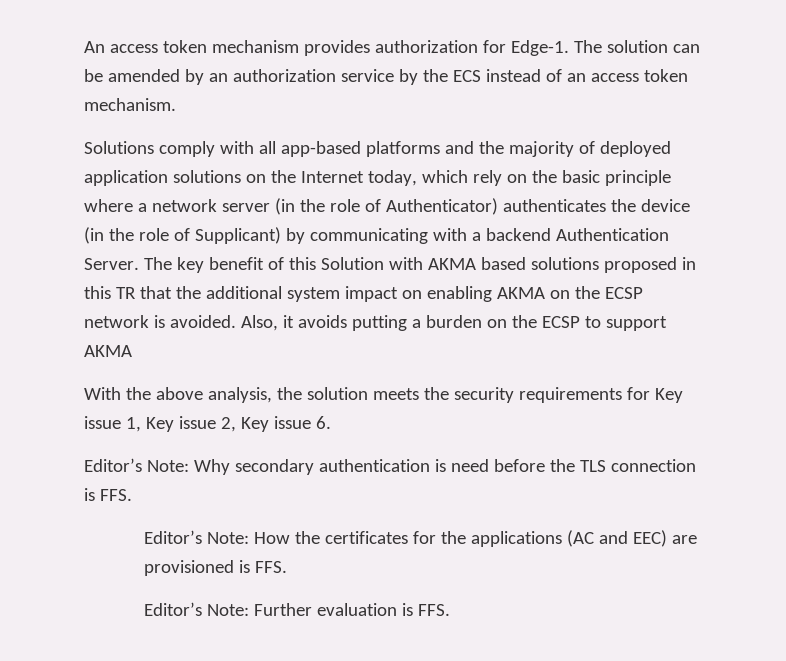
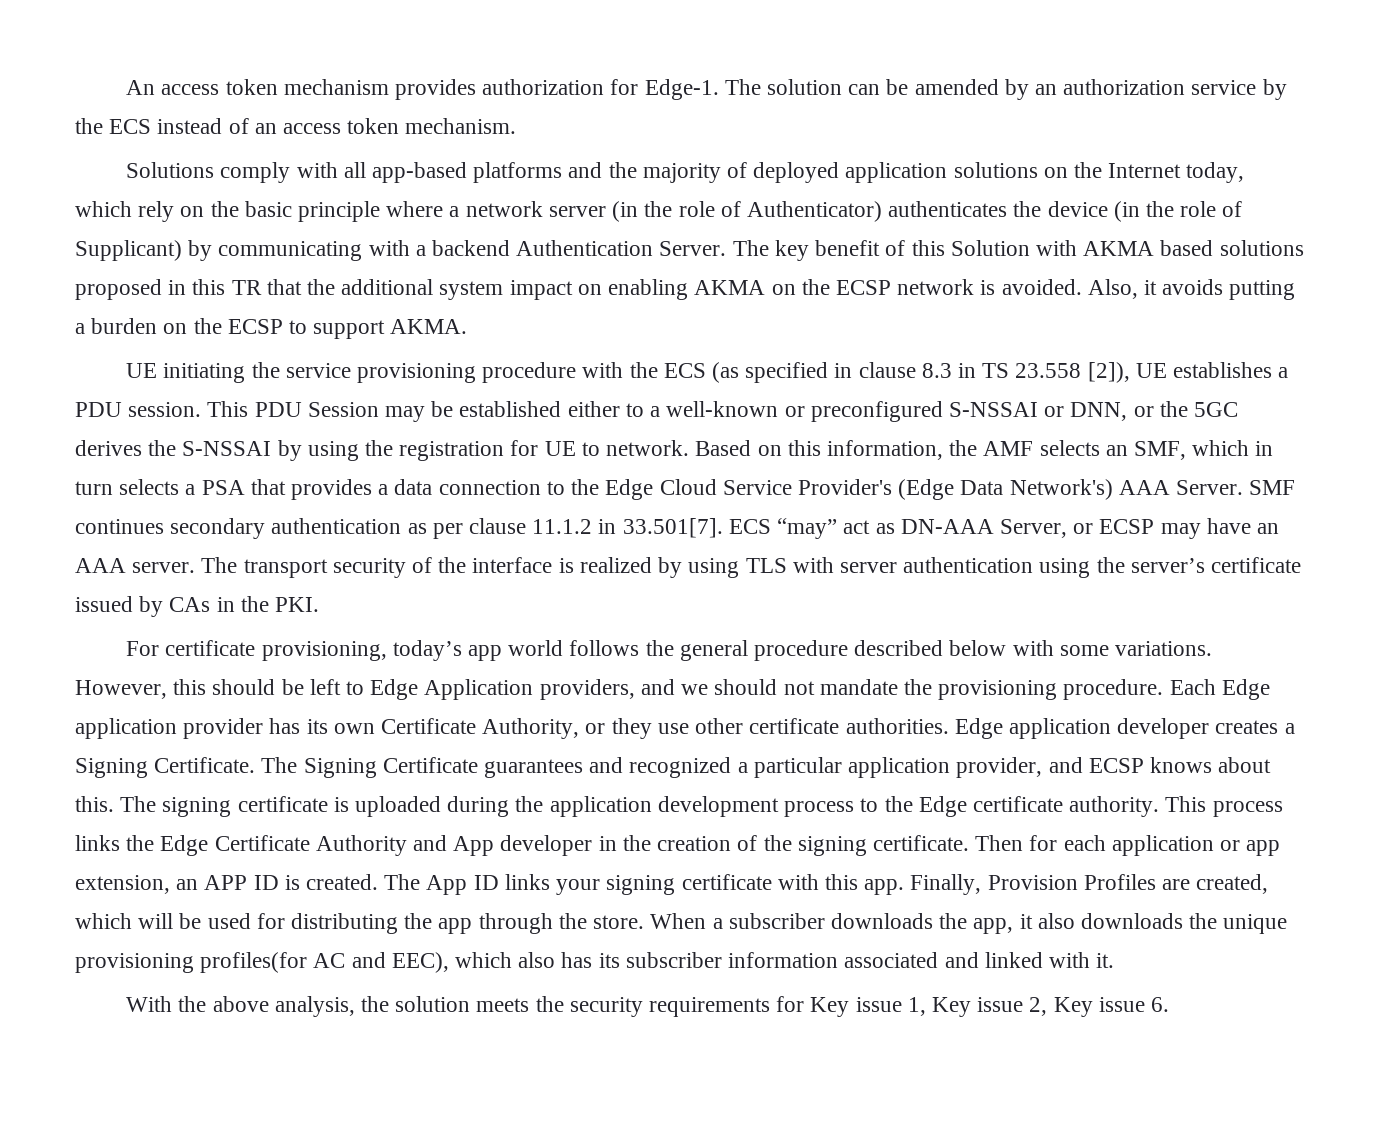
- Also, it avoids putting a burden on the ECSP to support AKMA
+ Also, it avoids putting a burden on the ECSP to support AKMA.
+ UE initiating the service provisioning procedure with the ECS (as specified in clause 8.3 in TS 23.558 [2]), UE establishes a PDU session. This PDU Session may be established either to a well-known or preconfigured S-NSSAI or DNN, or the 5GC derives the S-NSSAI by using the registration for UE to network. Based on this information, the AMF selects an SMF, which in turn selects a PSA that provides a data connection to the Edge Cloud Service Provider's (Edge Data Network's) AAA Server. SMF continues secondary authentication as per clause 11.1.2 in 33.501[7]. ECS “may” act as DN-AAA Server, or ECSP may have an AAA server. The transport security of the interface is realized by using TLS with server authentication using the server’s certificate issued by CAs in the PKI.
+ For certificate provisioning, today’s app world follows the general procedure described below with some variations. However, this should be left to Edge Application providers, and we should not mandate the provisioning procedure. Each Edge application provider has its own Certificate Authority, or they use other certificate authorities. Edge application developer creates a Signing Certificate. The Signing Certificate guarantees and recognized a particular application provider, and ECSP knows about this. The signing certificate is uploaded during the application development process to the Edge certificate authority. This process links the Edge Certificate Authority and App developer in the creation of the signing certificate. Then for each application or app extension, an APP ID is created. The App ID links your signing certificate with this app. Finally, Provision Profiles are created, which will be used for distributing the app through the store. When a subscriber downloads the app, it also downloads the unique provisioning profiles(for AC and EEC), which also has its subscriber information associated and linked with it.
- Editor’s Note: Why secondary authentication is need before the TLS connection is FFS.
- Editor’s Note: How the certificates for the applications (AC and EEC) are provisioned is FFS.
- Editor’s Note: Further evaluation is FFS.

